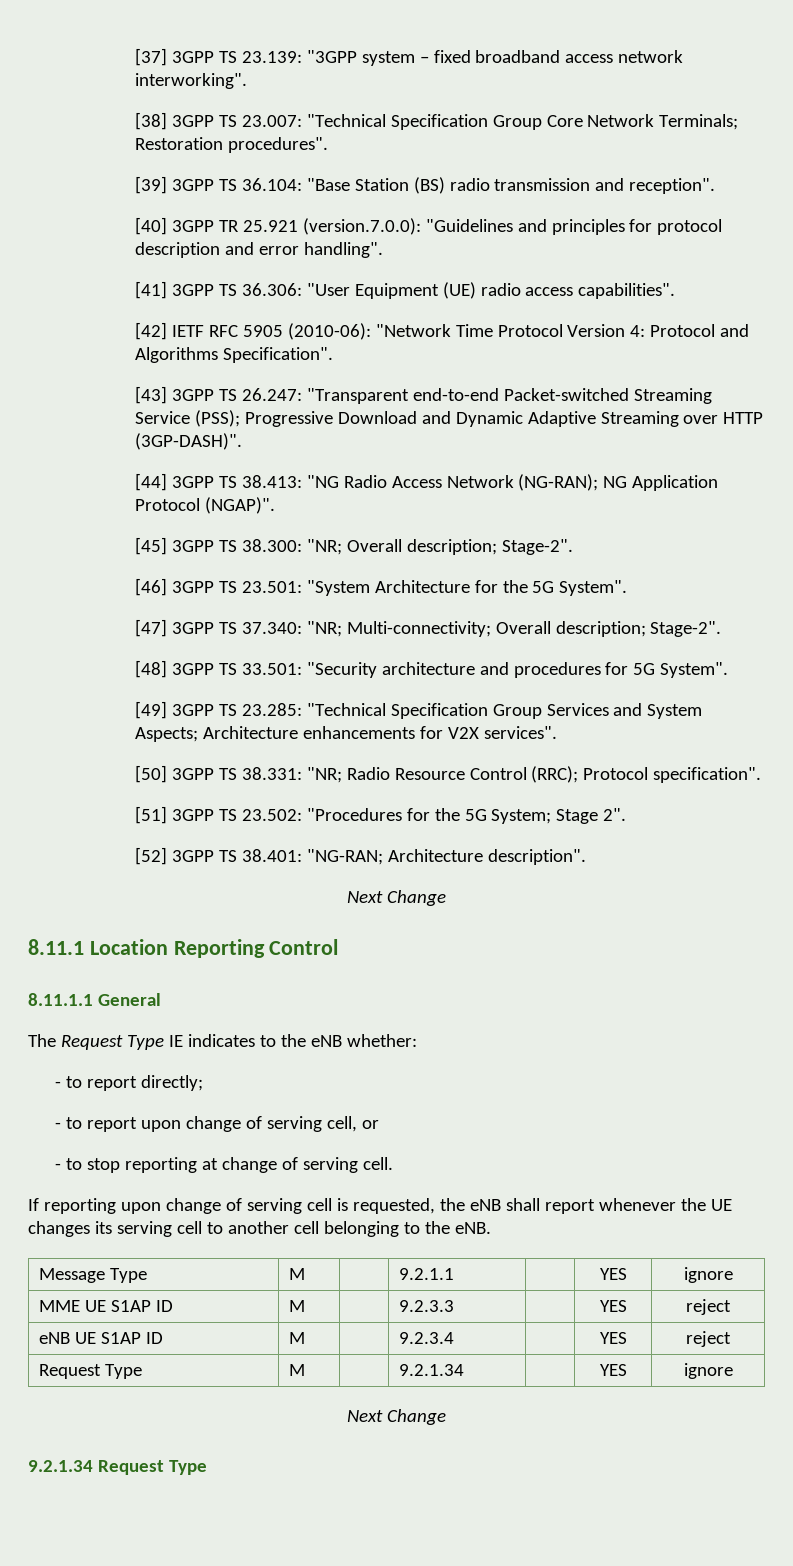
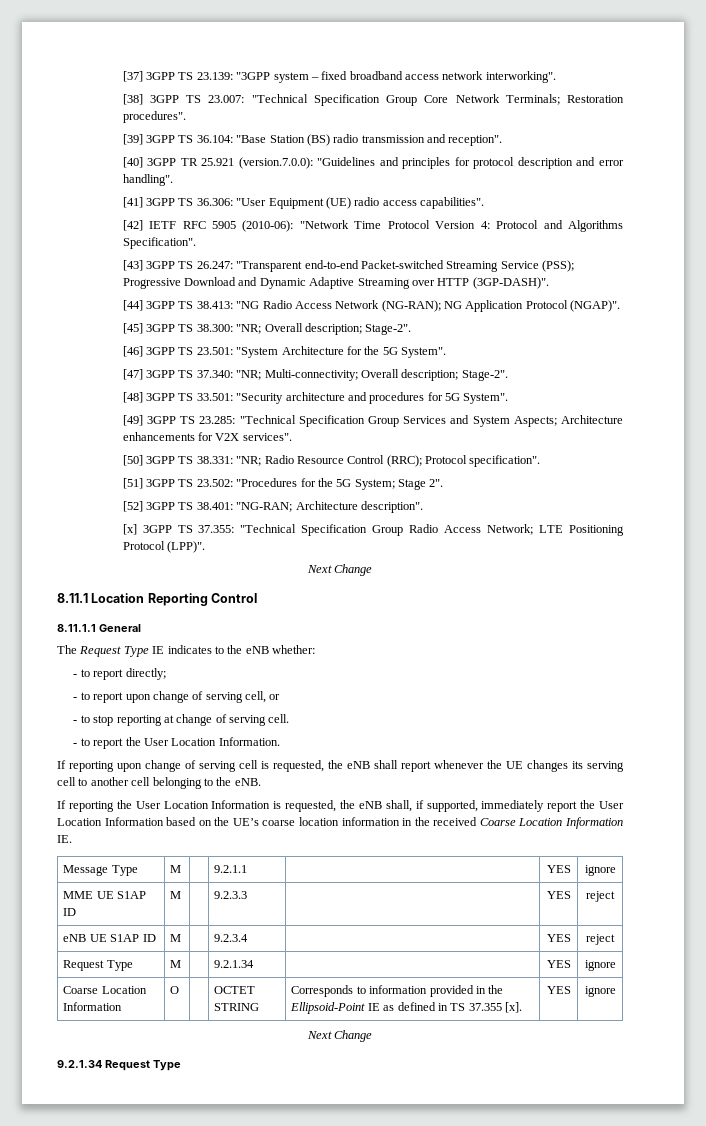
+ [x] 3GPP TS 37.355: "Technical Specification Group Radio Access Network; LTE Positioning Protocol (LPP)".
+ - to report the User Location Information.
+ If reporting the User Location Information is requested, the eNB shall, if supported, immediately report the User Location Information based on the UE’s coarse location information in the received Coarse Location Information IE.
+ Coarse Location Information | O | | OCTET STRING | Corresponds to information provided in the Ellipsoid-Point IE as defined in TS 37.355 [x]. | YES | ignore

